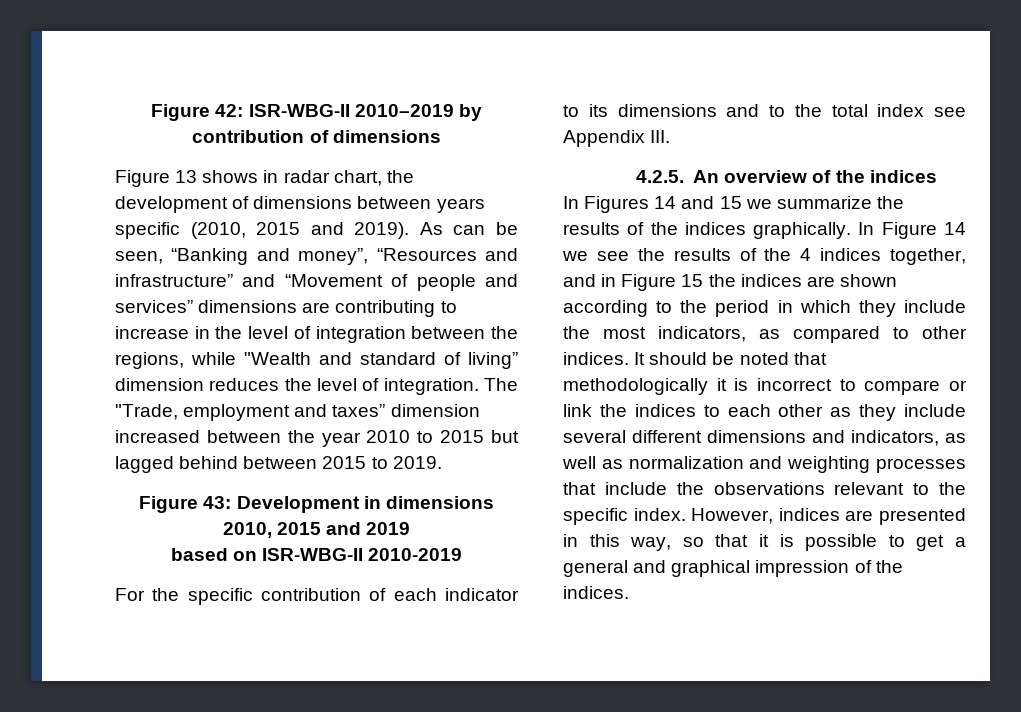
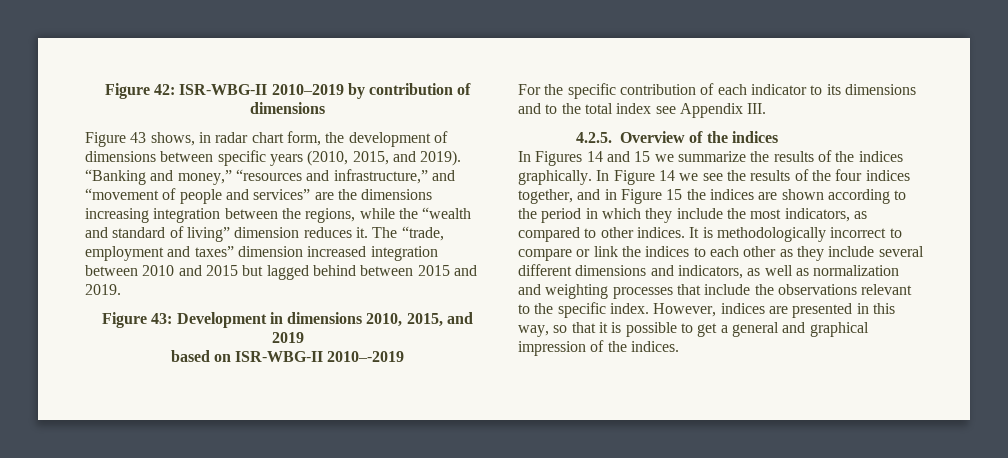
- Figure 13 shows in radar chart, the development of dimensions between years specific (2010, 2015 and 2019). As can be seen, “Banking and money”, “Resources and infrastructure” and “Movement of people and services” dimensions are contributing to increase in the level of integration between the regions, while "Wealth and standard of living” dimension reduces the level of integration. The "Trade, employment and taxes” dimension increased between the year 2010 to 2015 but lagged behind between 2015 to 2019.
+ Figure 43 shows, in radar chart form, the development of dimensions between specific years (2010, 2015, and 2019). “Banking and money,” “resources and infrastructure,” and “movement of people and services” are the dimensions increasing integration between the regions, while the “wealth and standard of living” dimension reduces it. The “trade, employment and taxes” dimension increased integration between 2010 and 2015 but lagged behind between 2015 and 2019.
- Figure 43: Development in dimensions 2010, 2015 and 2019
+ Figure 43: Development in dimensions 2010, 2015, and 2019
- based on ISR-WBG-II 2010-2019
+ based on ISR-WBG-II 2010–-2019
- 4.2.5. An overview of the indices
+ 4.2.5. Overview of the indices
- In Figure 14 we see the results of the 4 indices together, and in Figure 15 the indices are shown according to the period in which they include the most indicators, as compared to other indices.
+ In Figure 14 we see the results of the four indices together, and in Figure 15 the indices are shown according to the period in which they include the most indicators, as compared to other indices.
- It should be noted that methodologically it is incorrect to compare or link the indices to each other as they include several different dimensions and indicators, as well as normalization and weighting processes that include the observations relevant to the specific index.
+ It is methodologically incorrect to compare or link the indices to each other as they include several different dimensions and indicators, as well as normalization and weighting processes that include the observations relevant to the specific index.

